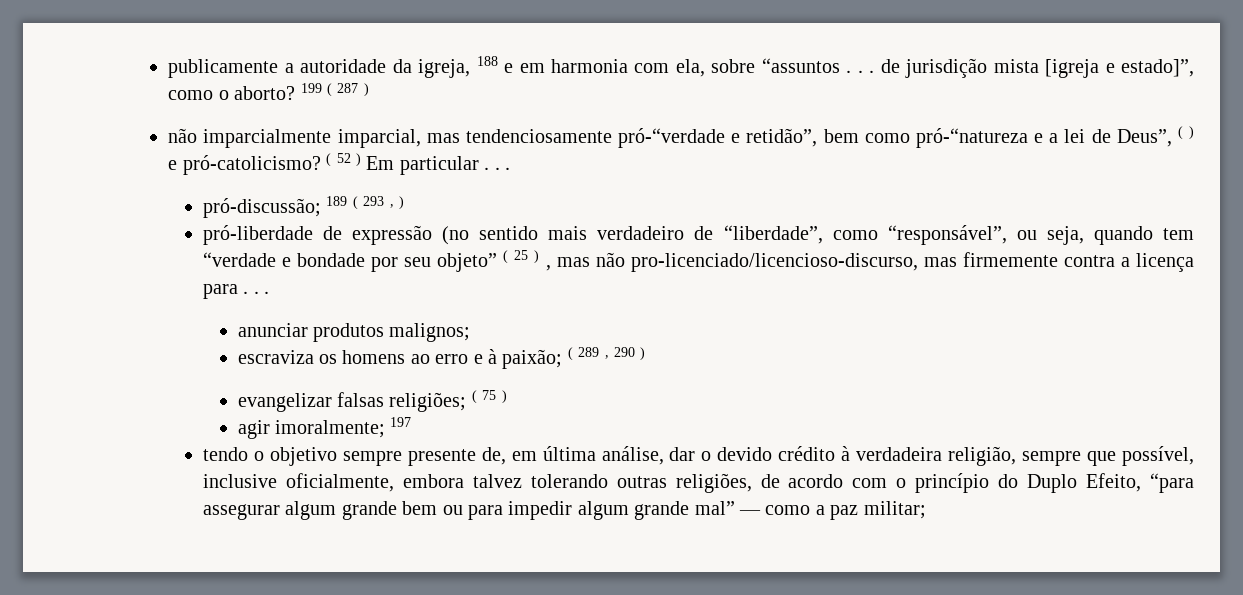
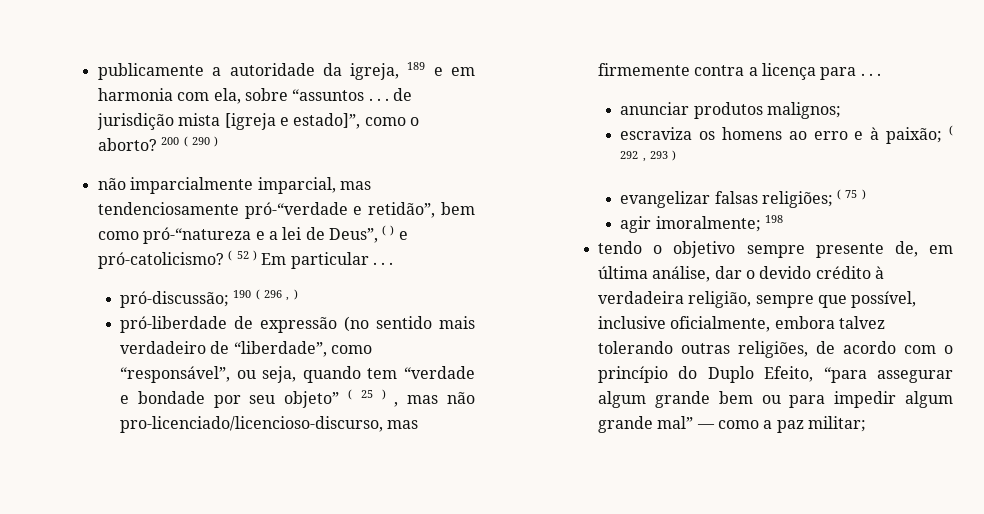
- publicamente a autoridade da igreja, 188 e em harmonia com ela, sobre “assuntos . . . de jurisdição mista [igreja e estado]”, como o aborto?
+ publicamente a autoridade da igreja, 189 e em harmonia com ela, sobre “assuntos . . . de jurisdição mista [igreja e estado]”, como o aborto?
- 199 ( 287 )
+ 200 ( 290 )
- pró-discussão; 189 ( 293 , )
+ pró-discussão; 190 ( 296 , )
- escraviza os homens ao erro e à paixão; ( 289 , 290 )
+ escraviza os homens ao erro e à paixão; ( 292 , 293 )
- agir imoralmente; 197
+ agir imoralmente; 198

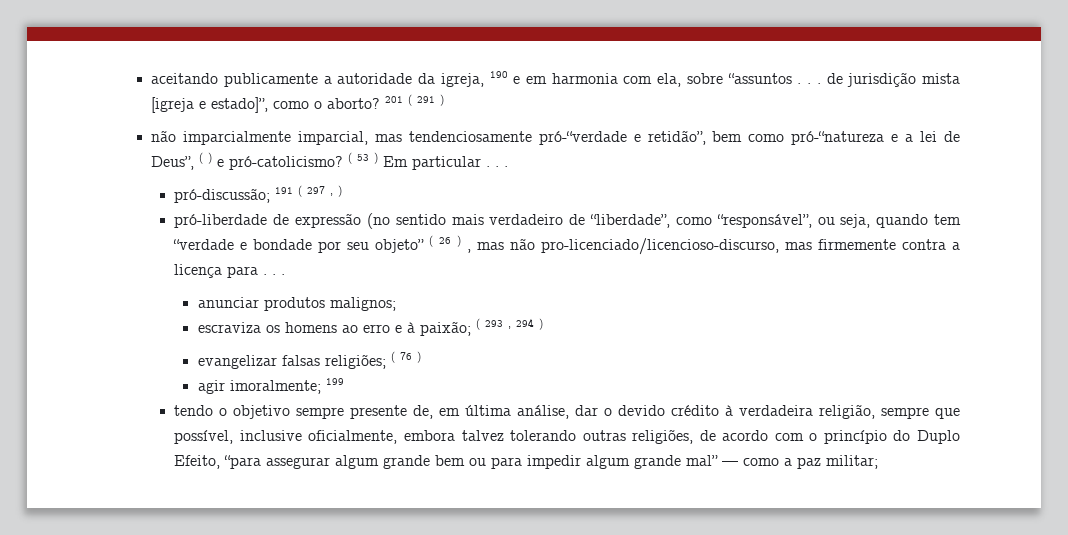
- publicamente a autoridade da igreja, 189 e em harmonia com ela, sobre “assuntos . . . de jurisdição mista [igreja e estado]”, como o aborto?
+ aceitando publicamente a autoridade da igreja, 190 e em harmonia com ela, sobre “assuntos . . . de jurisdição mista [igreja e estado]”, como o aborto?
- 200 ( 290 )
+ 201 ( 291 )
- ( 52 ) Em particular . . .
+ ( 53 ) Em particular . . .
- pró-discussão; 190 ( 296 , )
+ pró-discussão; 191 ( 297 , )
- pró-liberdade de expressão (no sentido mais verdadeiro de “liberdade”, como “responsável”, ou seja, quando tem “verdade e bondade por seu objeto” ( 25 ) , mas não pro-licenciado/licencioso-discurso, mas firmemente contra a licença para . . .
+ pró-liberdade de expressão (no sentido mais verdadeiro de “liberdade”, como “responsável”, ou seja, quando tem “verdade e bondade por seu objeto” ( 26 ) , mas não pro-licenciado/licencioso-discurso, mas firmemente contra a licença para . . .
- escraviza os homens ao erro e à paixão; ( 292 , 293 )
+ escraviza os homens ao erro e à paixão; ( 293 , 294 )
- evangelizar falsas religiões; ( 75 )
+ evangelizar falsas religiões; ( 76 )
- agir imoralmente; 198
+ agir imoralmente; 199

